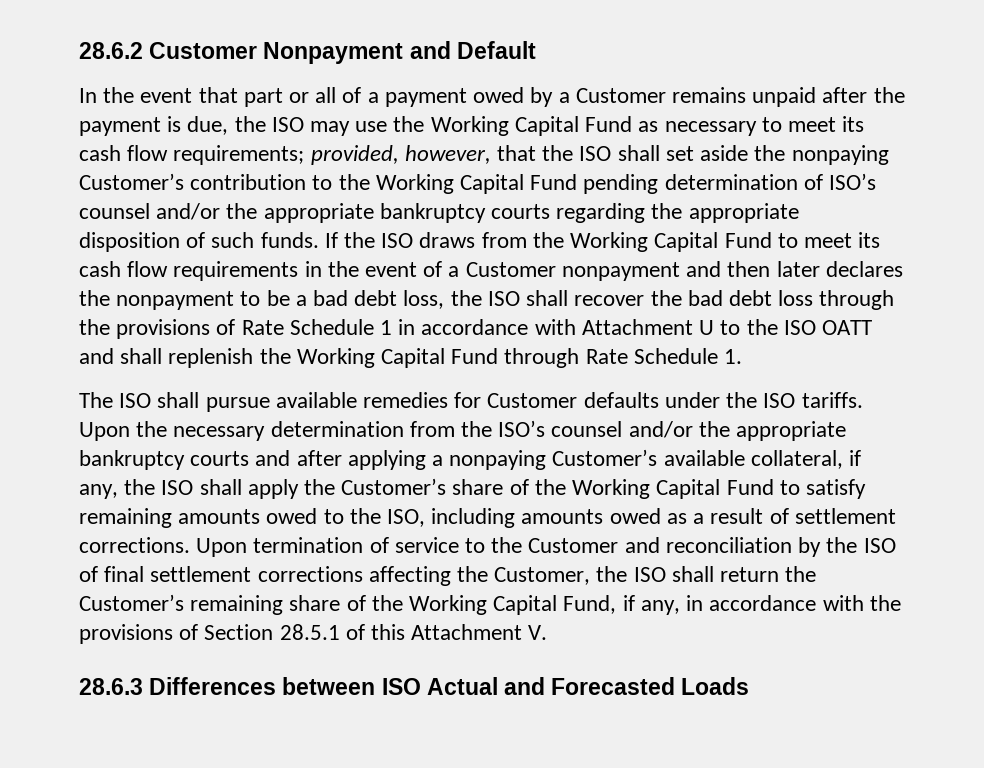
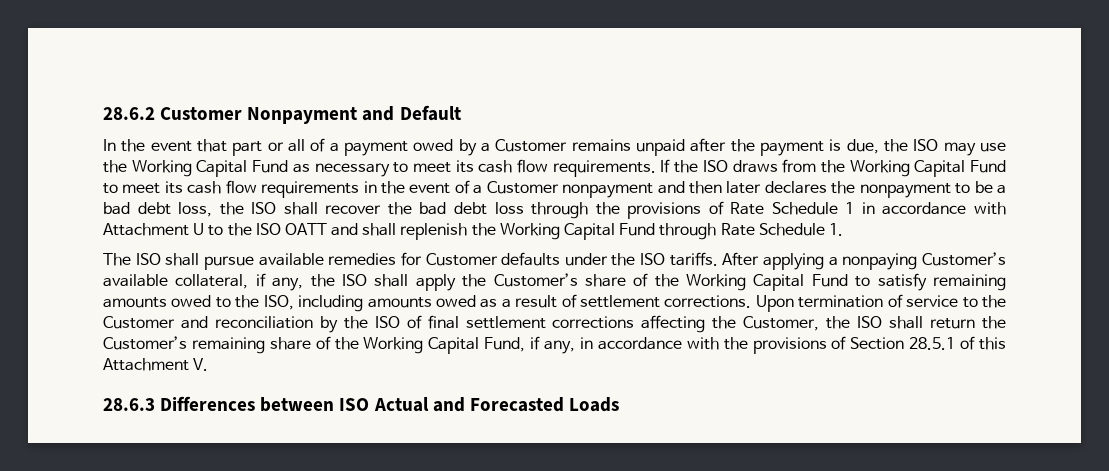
- In the event that part or all of a payment owed by a Customer remains unpaid after the payment is due, the ISO may use the Working Capital Fund as necessary to meet its cash flow requirements; provided, however, that the ISO shall set aside the nonpaying Customer’s contribution to the Working Capital Fund pending determination of ISO’s counsel and/or the appropriate bankruptcy courts regarding the appropriate disposition of such funds.
+ In the event that part or all of a payment owed by a Customer remains unpaid after the payment is due, the ISO may use the Working Capital Fund as necessary to meet its cash flow requirements.
- Upon the necessary determination from the ISO’s counsel and/or the appropriate bankruptcy courts and after applying a nonpaying Customer’s available collateral, if any, the ISO shall apply the Customer’s share of the Working Capital Fund to satisfy remaining amounts owed to the ISO, including amounts owed as a result of settlement corrections.
+ After applying a nonpaying Customer’s available collateral, if any, the ISO shall apply the Customer’s share of the Working Capital Fund to satisfy remaining amounts owed to the ISO, including amounts owed as a result of settlement corrections.

